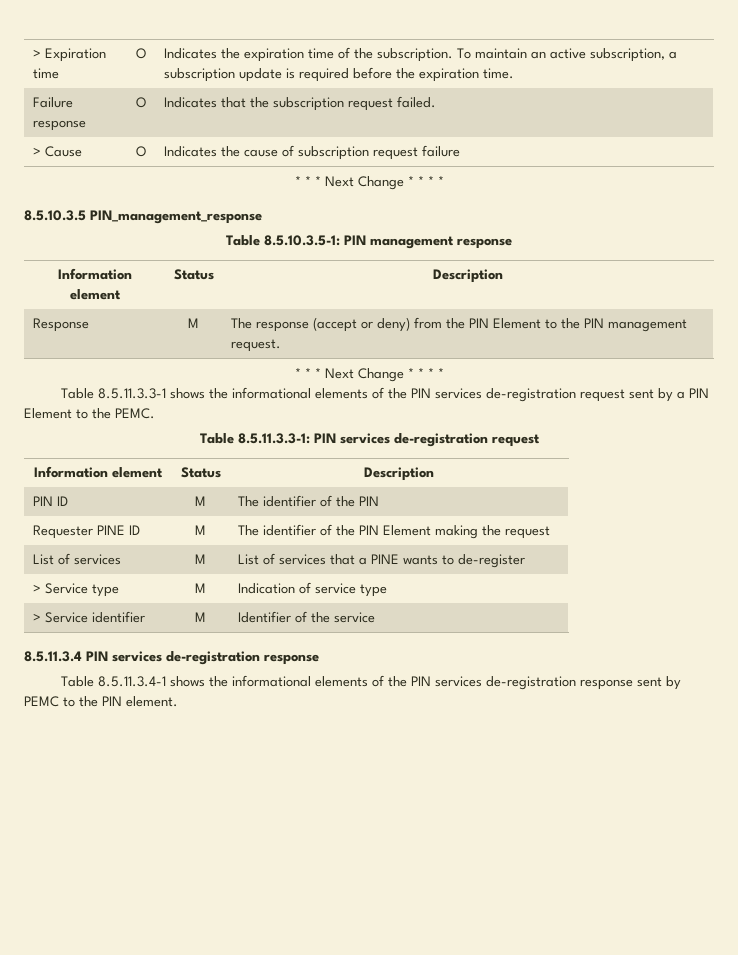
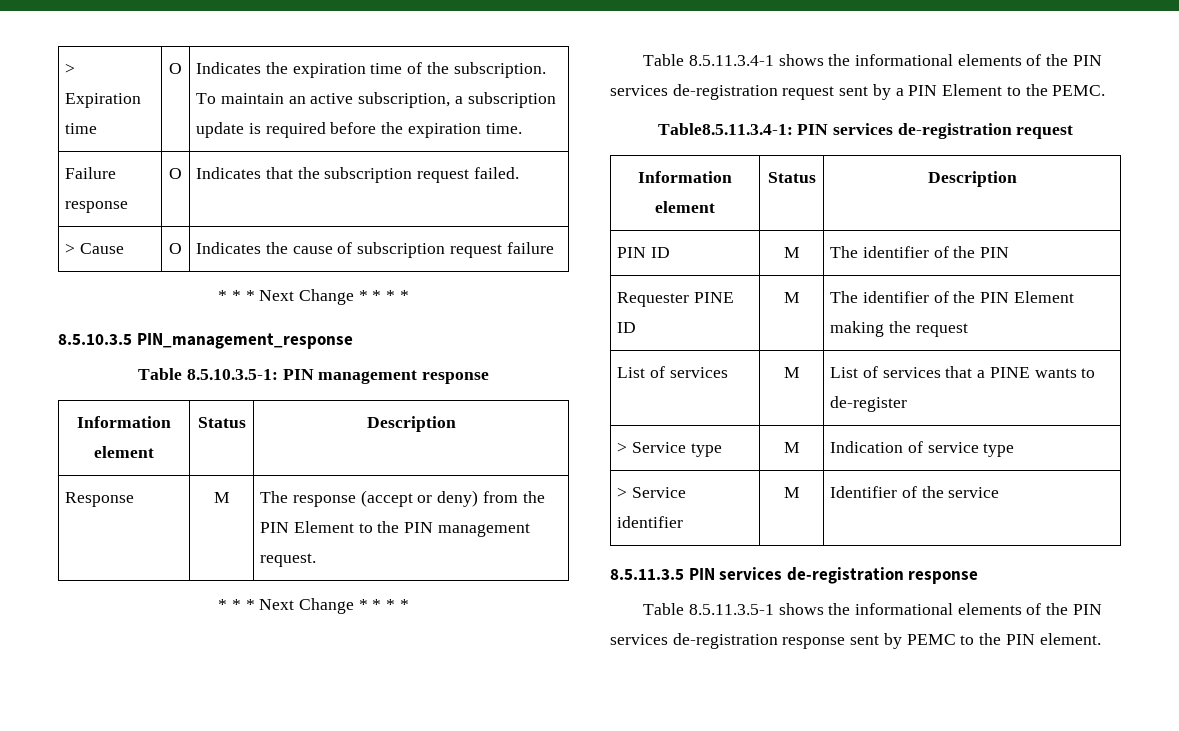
- Table 8.5.11.3.3-1 shows the informational elements of the PIN services de-registration request sent by a PIN Element to the PEMC.
+ Table 8.5.11.3.4-1 shows the informational elements of the PIN services de-registration request sent by a PIN Element to the PEMC.
- Table 8.5.11.3.3-1: PIN services de-registration request
+ Table8.5.11.3.4-1: PIN services de-registration request
- 8.5.11.3.4 PIN services de-registration response
+ 8.5.11.3.5 PIN services de-registration response
- Table 8.5.11.3.4-1 shows the informational elements of the PIN services de-registration response sent by PEMC to the PIN element.
+ Table 8.5.11.3.5-1 shows the informational elements of the PIN services de-registration response sent by PEMC to the PIN element.

